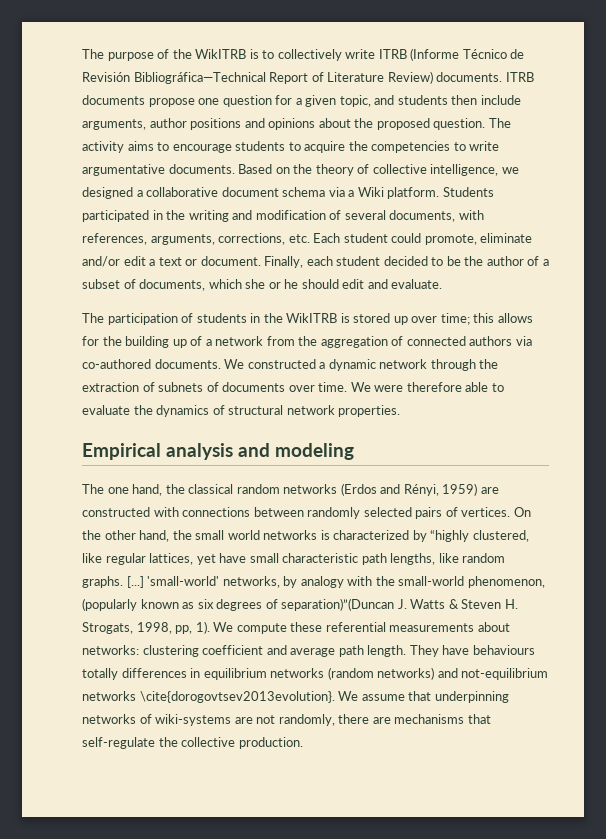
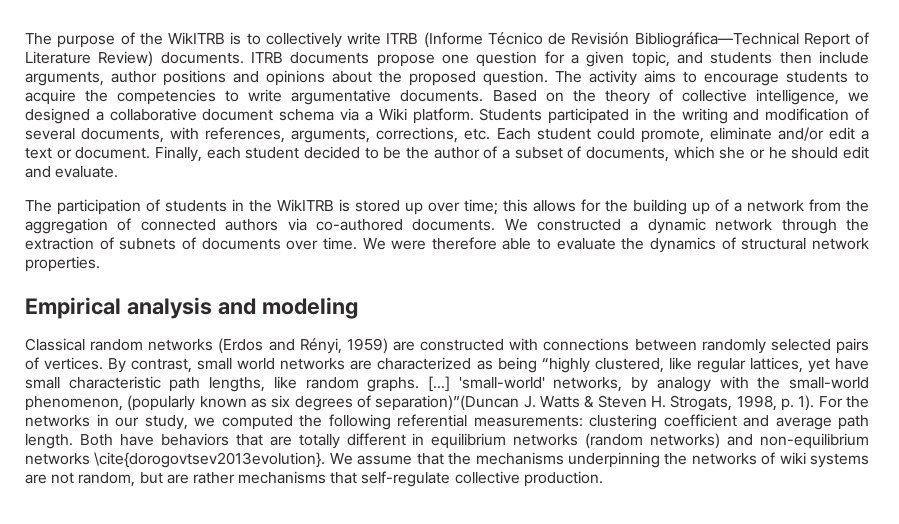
- The one hand, the classical random networks (Erdos and Rényi, 1959) are constructed with connections between randomly selected pairs of vertices.
+ Classical random networks (Erdos and Rényi, 1959) are constructed with connections between randomly selected pairs of vertices.
- On the other hand, the small world networks is characterized by “highly clustered, like regular lattices, yet have small characteristic path lengths, like random graphs.
+ By contrast, small world networks are characterized as being “highly clustered, like regular lattices, yet have small characteristic path lengths, like random graphs.
- 'small-world' networks, by analogy with the small-world phenomenon, (popularly known as six degrees of separation)”(Duncan J. Watts & Steven H. Strogats, 1998, pp, 1). We compute these referential measurements about networks: clustering coefficient and average path length.
+ 'small-world' networks, by analogy with the small-world phenomenon, (popularly known as six degrees of separation)”(Duncan J. Watts & Steven H. Strogats, 1998, p. 1). For the networks in our study, we computed the following referential measurements: clustering coefficient and average path length.
- They have behaviours totally differences in equilibrium networks (random networks) and not-equilibrium networks \cite{dorogovtsev2013evolution}.
+ Both have behaviors that are totally different in equilibrium networks (random networks) and non-equilibrium networks \cite{dorogovtsev2013evolution}.
- We assume that underpinning networks of wiki-systems are not randomly, there are mechanisms that self-regulate the collective production.
+ We assume that the mechanisms underpinning the networks of wiki systems are not random, but are rather mechanisms that self-regulate collective production.

